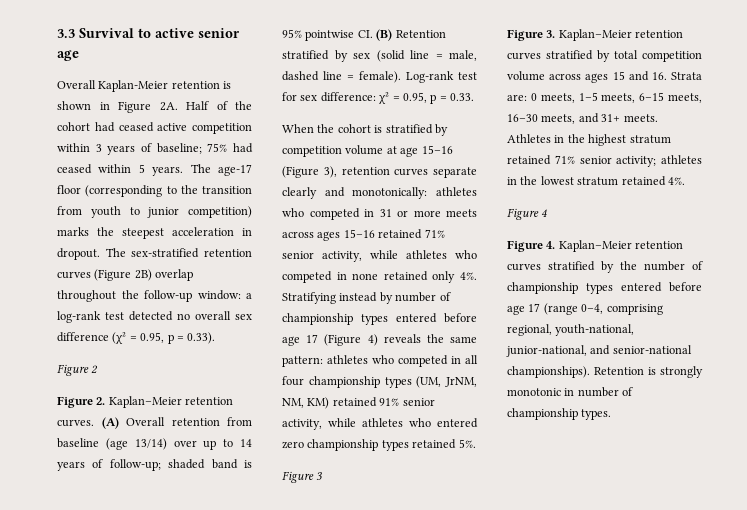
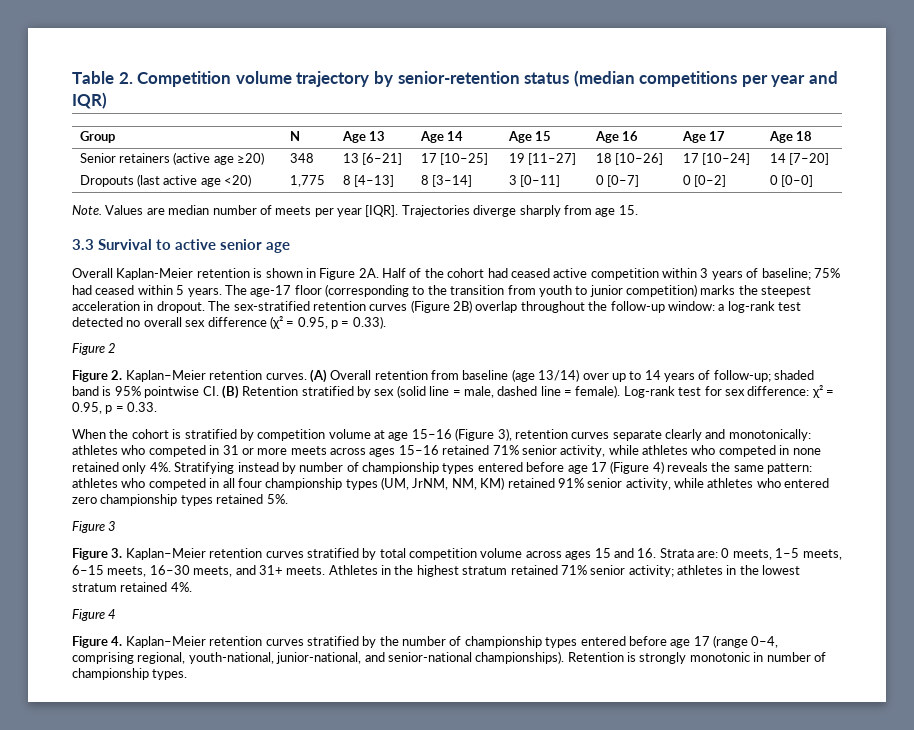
+ Table 2. Competition volume trajectory by senior-retention status (median competitions per year and IQR)
+ Group | N | Age 13 | Age 14 | Age 15 | Age 16 | Age 17 | Age 18
+ Senior retainers (active age ≥20) | 348 | 13 [6–21] | 17 [10–25] | 19 [11–27] | 18 [10–26] | 17 [10–24] | 14 [7–20]
+ Dropouts (last active age <20) | 1,775 | 8 [4–13] | 8 [3–14] | 3 [0–11] | 0 [0–7] | 0 [0–2] | 0 [0–0]
+ Note. Values are median number of meets per year [IQR]. Trajectories diverge sharply from age 15.

